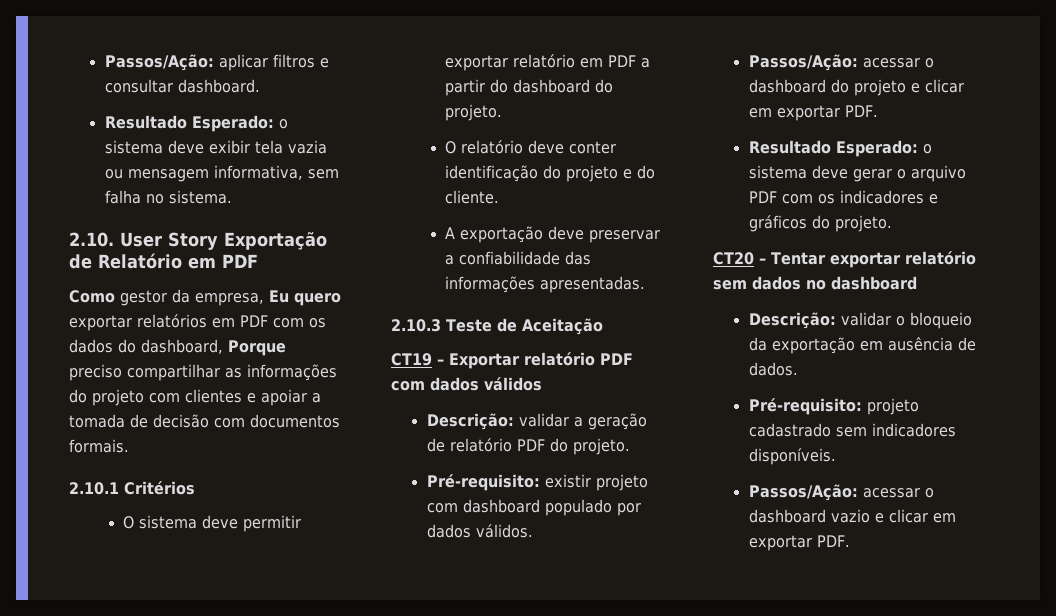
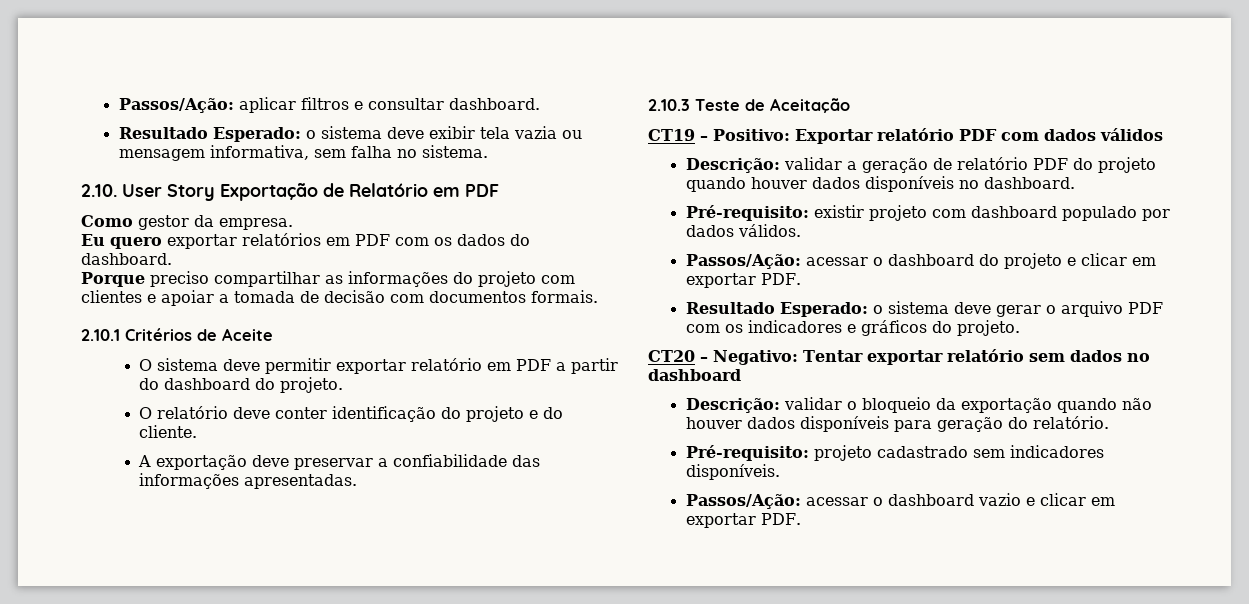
- Como gestor da empresa, Eu quero exportar relatórios em PDF com os dados do dashboard, Porque preciso compartilhar as informações do projeto com clientes e apoiar a tomada de decisão com documentos formais.
+ Como gestor da empresa.
+ Eu quero exportar relatórios em PDF com os dados do dashboard.
+ Porque preciso compartilhar as informações do projeto com clientes e apoiar a tomada de decisão com documentos formais.
- 2.10.1 Critérios
+ 2.10.1 Critérios de Aceite
- CT19 – Exportar relatório PDF com dados válidos
+ CT19 – Positivo: Exportar relatório PDF com dados válidos
- Descrição: validar a geração de relatório PDF do projeto.
+ Descrição: validar a geração de relatório PDF do projeto quando houver dados disponíveis no dashboard.
- CT20 – Tentar exportar relatório sem dados no dashboard
+ CT20 – Negativo: Tentar exportar relatório sem dados no dashboard
- Descrição: validar o bloqueio da exportação em ausência de dados.
+ Descrição: validar o bloqueio da exportação quando não houver dados disponíveis para geração do relatório.

